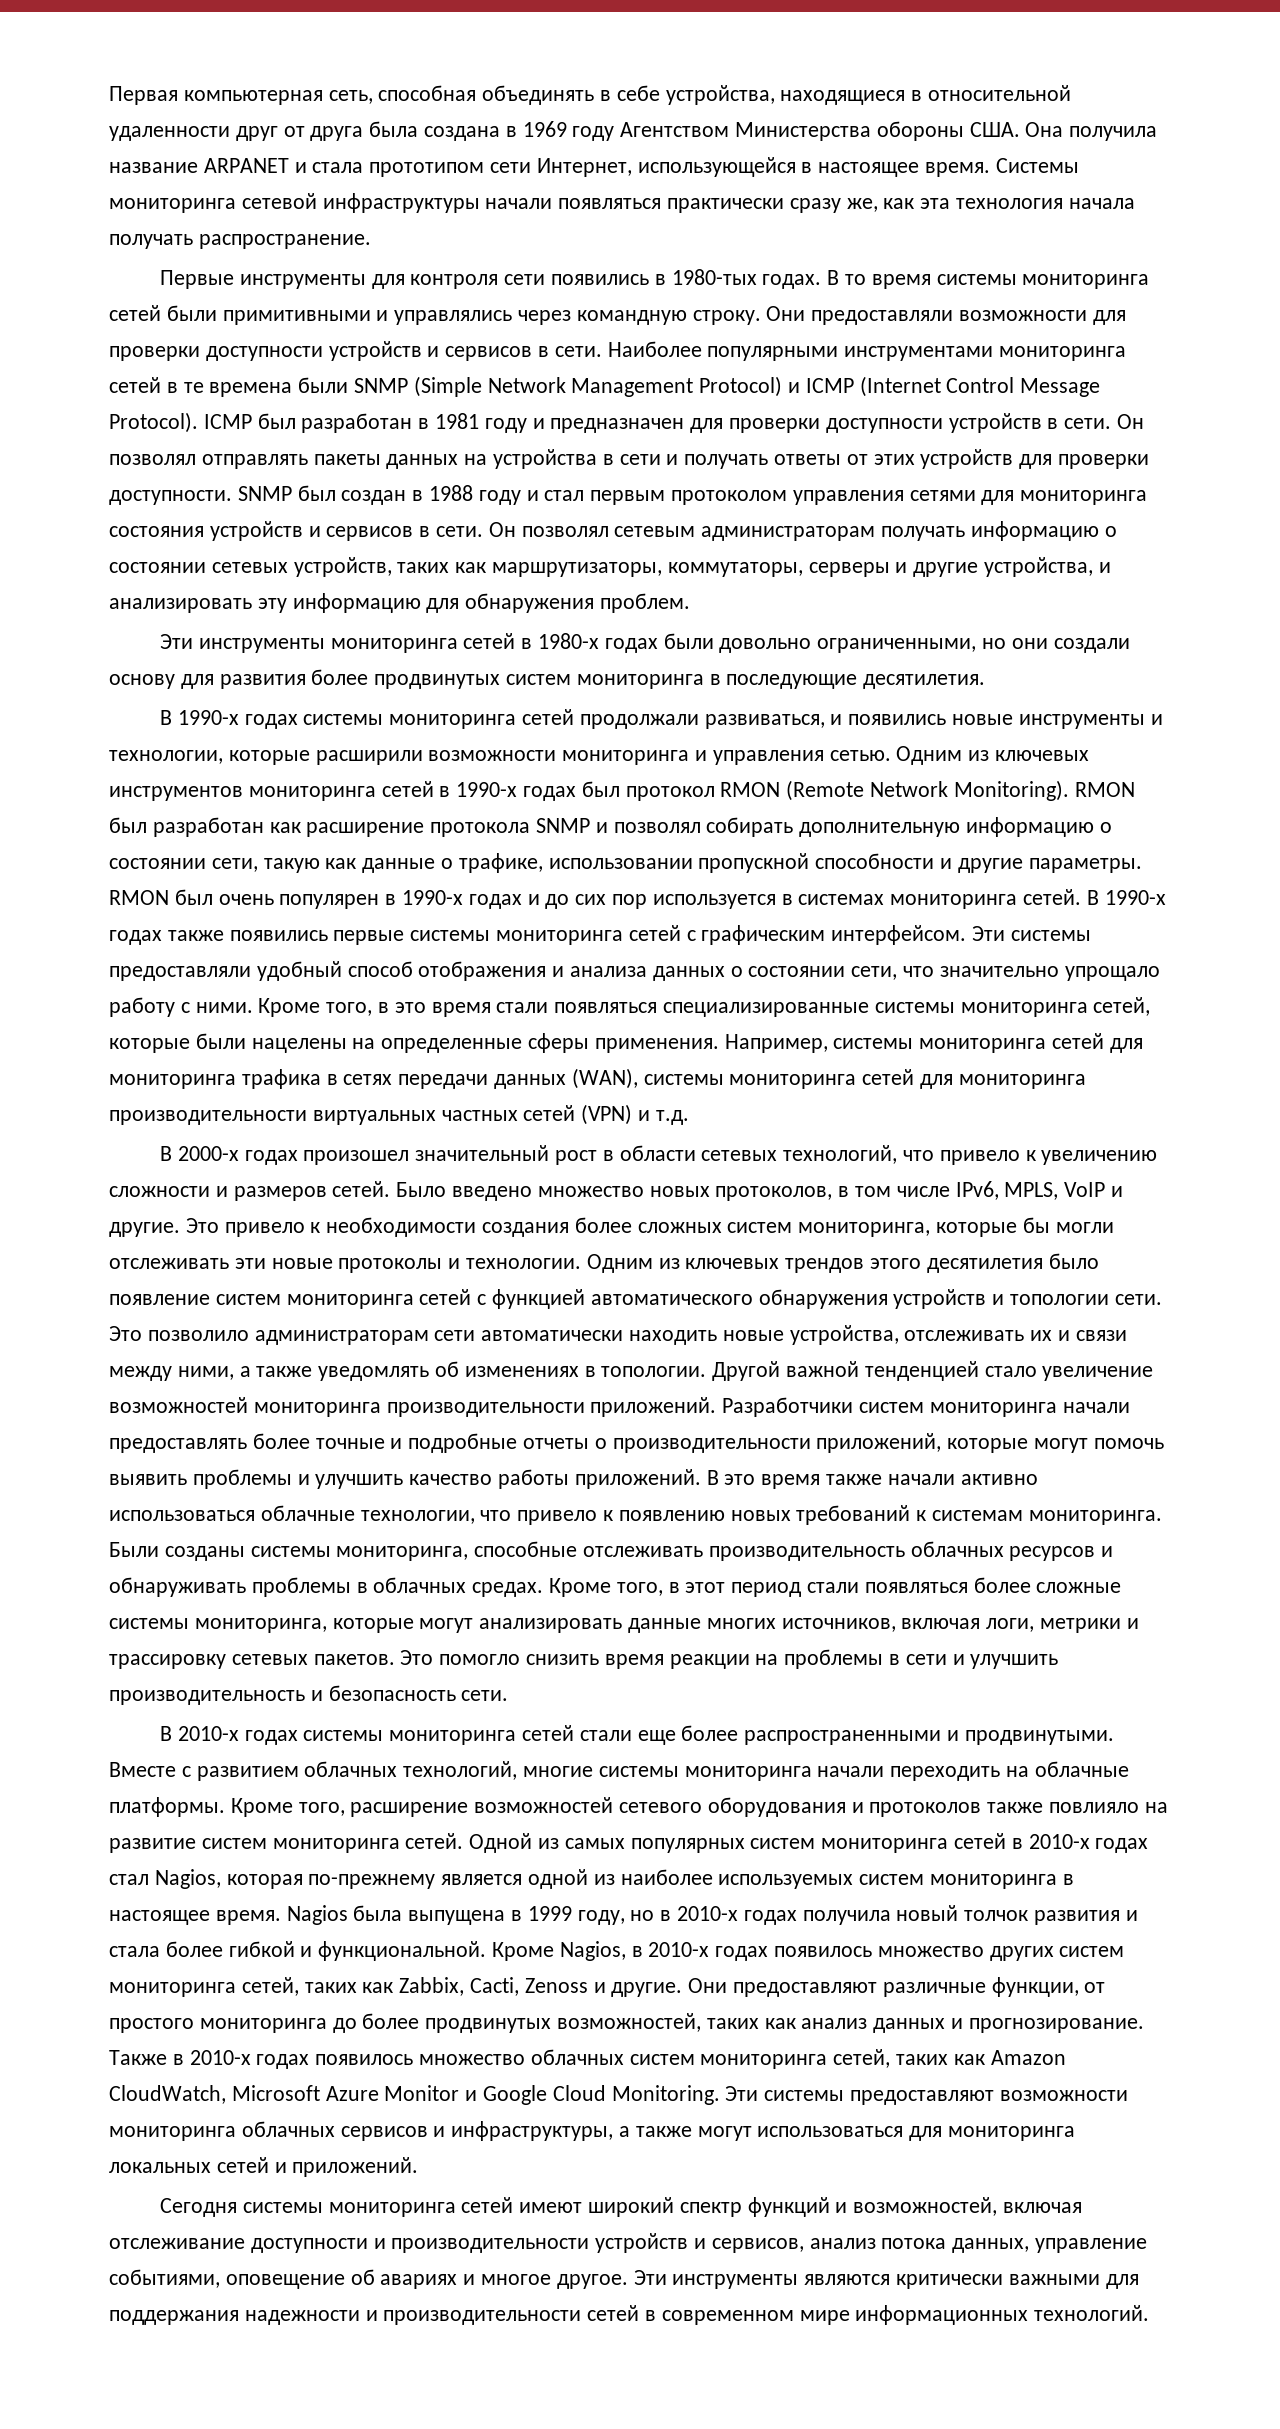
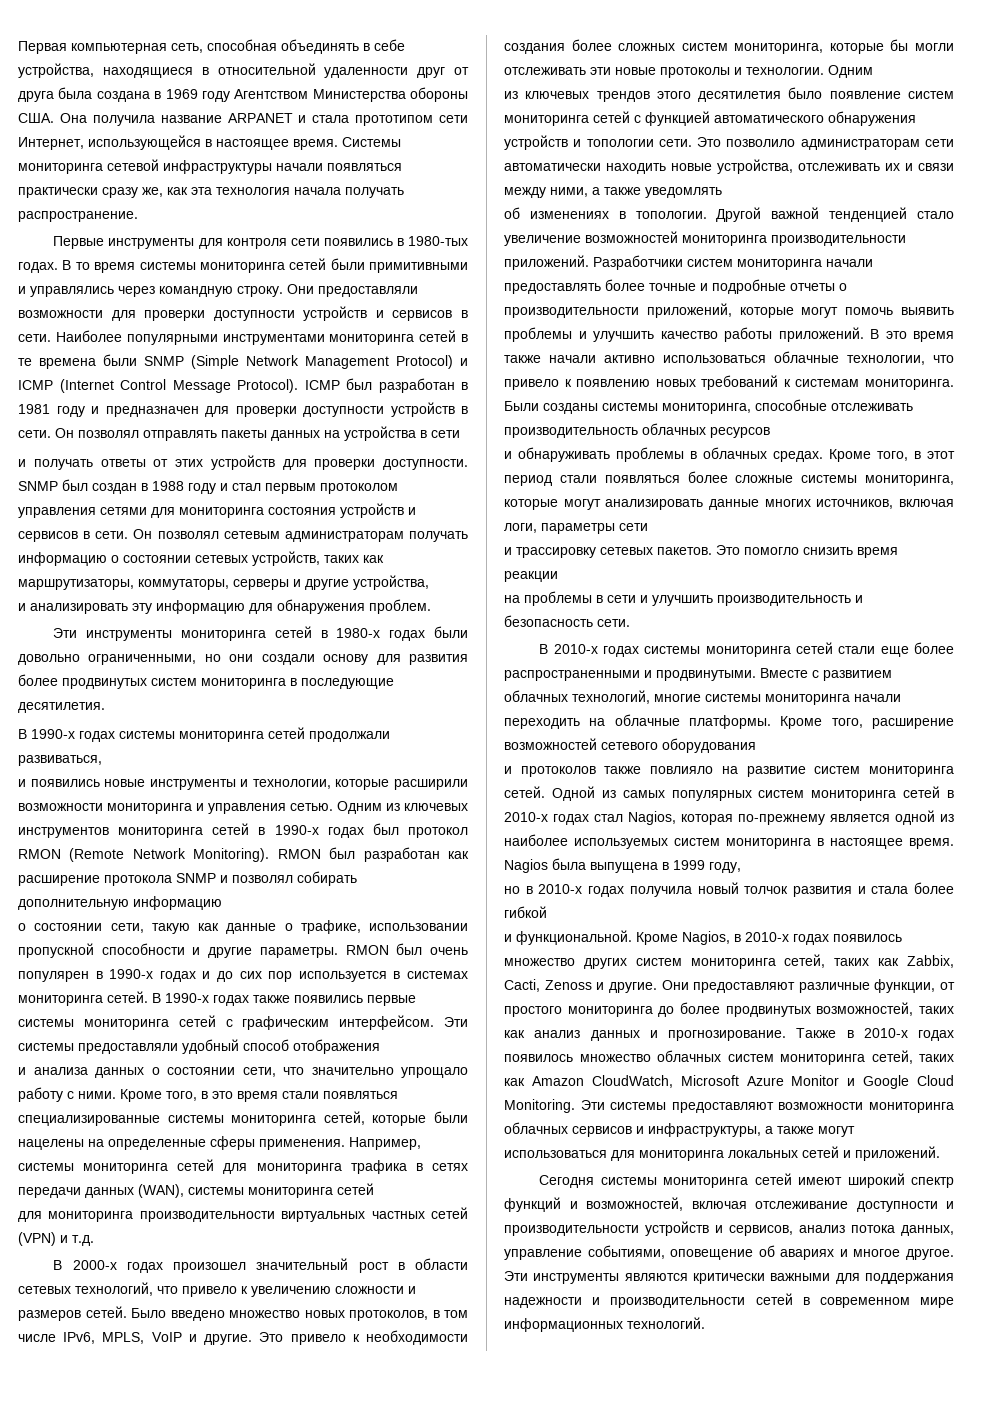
- Он позволял отправлять пакеты данных на устройства в сети и получать ответы от этих устройств для проверки доступности.
+ Он позволял отправлять пакеты данных на устройства в сети
+ и получать ответы от этих устройств для проверки доступности.
- Он позволял сетевым администраторам получать информацию о состоянии сетевых устройств, таких как маршрутизаторы, коммутаторы, серверы и другие устройства, и анализировать эту информацию для обнаружения проблем.
+ Он позволял сетевым администраторам получать информацию о состоянии сетевых устройств, таких как маршрутизаторы, коммутаторы, серверы и другие устройства,
+ и анализировать эту информацию для обнаружения проблем.
- В 1990-х годах системы мониторинга сетей продолжали развиваться, и появились новые инструменты и технологии, которые расширили возможности мониторинга и управления сетью.
+ В 1990-х годах системы мониторинга сетей продолжали развиваться,
+ и появились новые инструменты и технологии, которые расширили возможности мониторинга и управления сетью.
- RMON был разработан как расширение протокола SNMP и позволял собирать дополнительную информацию о состоянии сети, такую как данные о трафике, использовании пропускной способности и другие параметры.
+ RMON был разработан как расширение протокола SNMP и позволял собирать дополнительную информацию
+ о состоянии сети, такую как данные о трафике, использовании пропускной способности и другие параметры.
- Эти системы предоставляли удобный способ отображения и анализа данных о состоянии сети, что значительно упрощало работу с ними.
+ Эти системы предоставляли удобный способ отображения
+ и анализа данных о состоянии сети, что значительно упрощало работу с ними.
- Например, системы мониторинга сетей для мониторинга трафика в сетях передачи данных (WAN), системы мониторинга сетей для мониторинга производительности виртуальных частных сетей (VPN) и т.д.
+ Например, системы мониторинга сетей для мониторинга трафика в сетях передачи данных (WAN), системы мониторинга сетей
+ для мониторинга производительности виртуальных частных сетей (VPN) и т.д.
- Это привело к необходимости создания более сложных систем мониторинга, которые бы могли отслеживать эти новые протоколы и технологии. Одним из ключевых трендов этого десятилетия было появление систем мониторинга сетей с функцией автоматического обнаружения устройств и топологии сети.
+ Это привело к необходимости создания более сложных систем мониторинга, которые бы могли отслеживать эти новые протоколы и технологии. Одним
+ из ключевых трендов этого десятилетия было появление систем мониторинга сетей с функцией автоматического обнаружения устройств и топологии сети.
- Это позволило администраторам сети автоматически находить новые устройства, отслеживать их и связи между ними, а также уведомлять об изменениях в топологии.
+ Это позволило администраторам сети автоматически находить новые устройства, отслеживать их и связи между ними, а также уведомлять
+ об изменениях в топологии.
- Были созданы системы мониторинга, способные отслеживать производительность облачных ресурсов и обнаруживать проблемы в облачных средах.
+ Были созданы системы мониторинга, способные отслеживать производительность облачных ресурсов
+ и обнаруживать проблемы в облачных средах.
- Кроме того, в этот период стали появляться более сложные системы мониторинга, которые могут анализировать данные многих источников, включая логи, метрики и трассировку сетевых пакетов.
+ Кроме того, в этот период стали появляться более сложные системы мониторинга, которые могут анализировать данные многих источников, включая логи, параметры сети
+ и трассировку сетевых пакетов.
- Это помогло снизить время реакции на проблемы в сети и улучшить производительность и безопасность сети.
+ Это помогло снизить время реакции
+ на проблемы в сети и улучшить производительность и безопасность сети.
- Кроме того, расширение возможностей сетевого оборудования и протоколов также повлияло на развитие систем мониторинга сетей.
+ Кроме того, расширение возможностей сетевого оборудования
+ и протоколов также повлияло на развитие систем мониторинга сетей.
- Nagios была выпущена в 1999 году, но в 2010-х годах получила новый толчок развития и стала более гибкой и функциональной.
+ Nagios была выпущена в 1999 году,
+ но в 2010-х годах получила новый толчок развития и стала более гибкой
+ и функциональной.

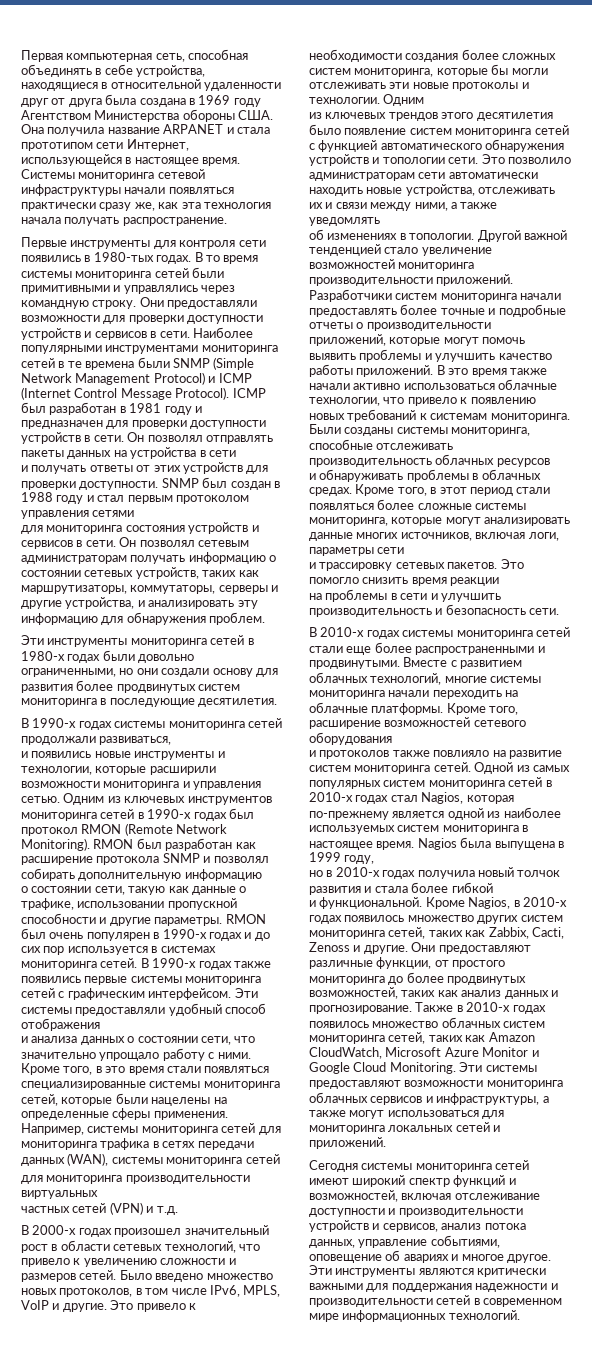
- SNMP был создан в 1988 году и стал первым протоколом управления сетями для мониторинга состояния устройств и сервисов в сети.
+ SNMP был создан в 1988 году и стал первым протоколом управления сетями
+ для мониторинга состояния устройств и сервисов в сети.
- Он позволял сетевым администраторам получать информацию о состоянии сетевых устройств, таких как маршрутизаторы, коммутаторы, серверы и другие устройства,
- и анализировать эту информацию для обнаружения проблем.
+ Он позволял сетевым администраторам получать информацию о состоянии сетевых устройств, таких как маршрутизаторы, коммутаторы, серверы и другие устройства, и анализировать эту информацию для обнаружения проблем.
- для мониторинга производительности виртуальных частных сетей (VPN) и т.д.
+ для мониторинга производительности виртуальных
+ частных сетей (VPN) и т.д.

